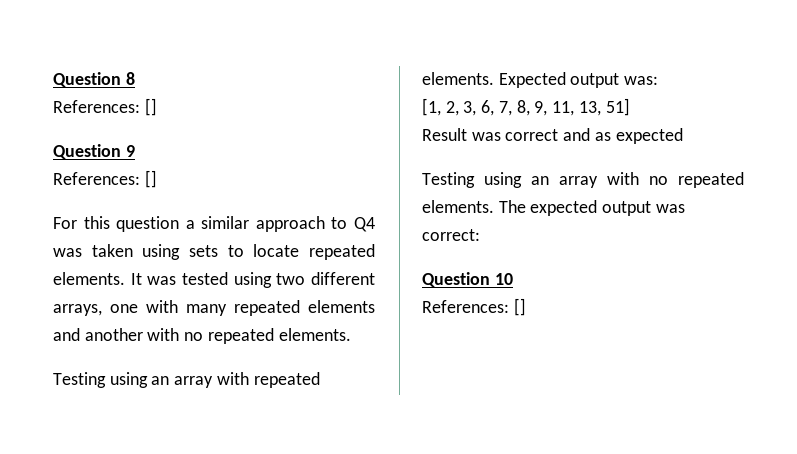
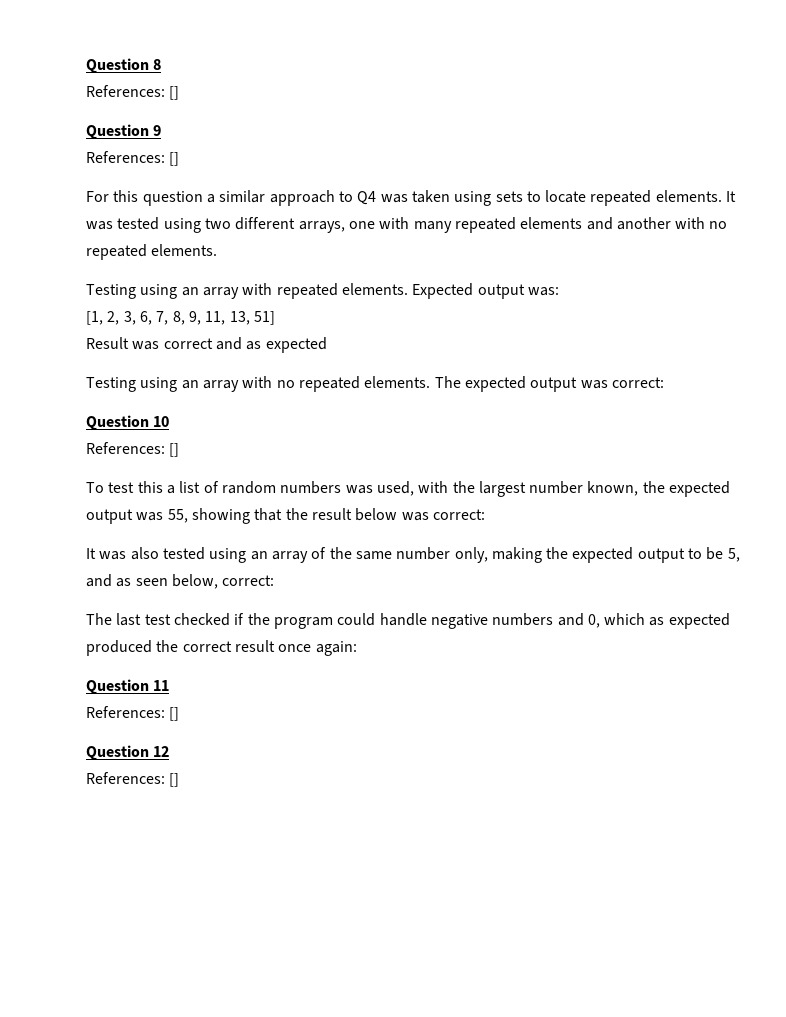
+ To test this a list of random numbers was used, with the largest number known, the expected output was 55, showing that the result below was correct:
+ It was also tested using an array of the same number only, making the expected output to be 5, and as seen below, correct:
+ The last test checked if the program could handle negative numbers and 0, which as expected produced the correct result once again:
+ Question 11
+ References: []
+ Question 12
+ References: []

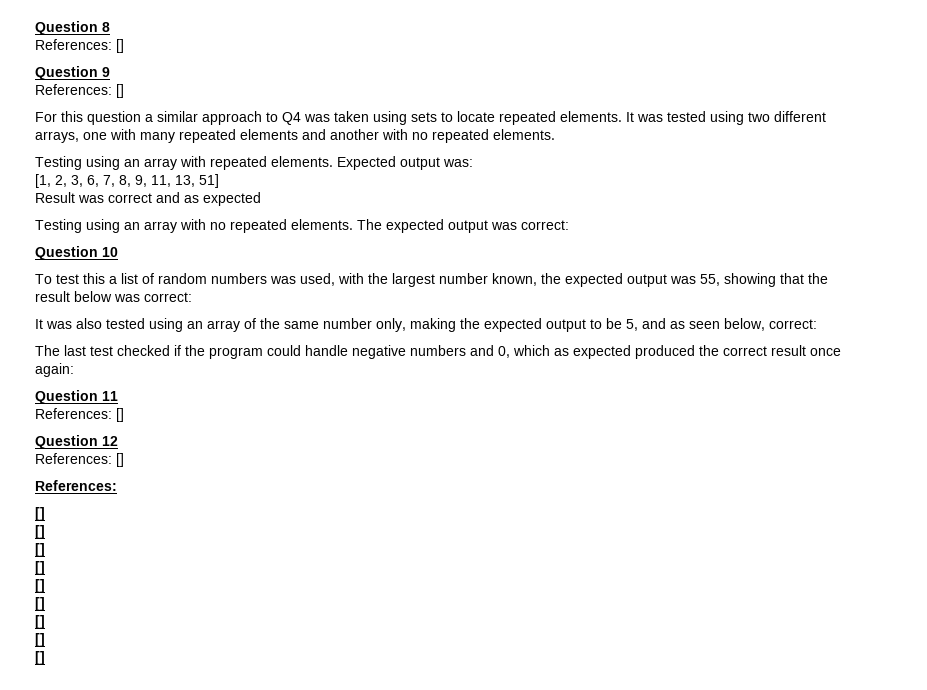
  Question 10
- References: []
  Question 12
  References: []
+ References:
+ []
+ []
+ []
+ []
+ []
+ []
+ []
+ []
+ []

